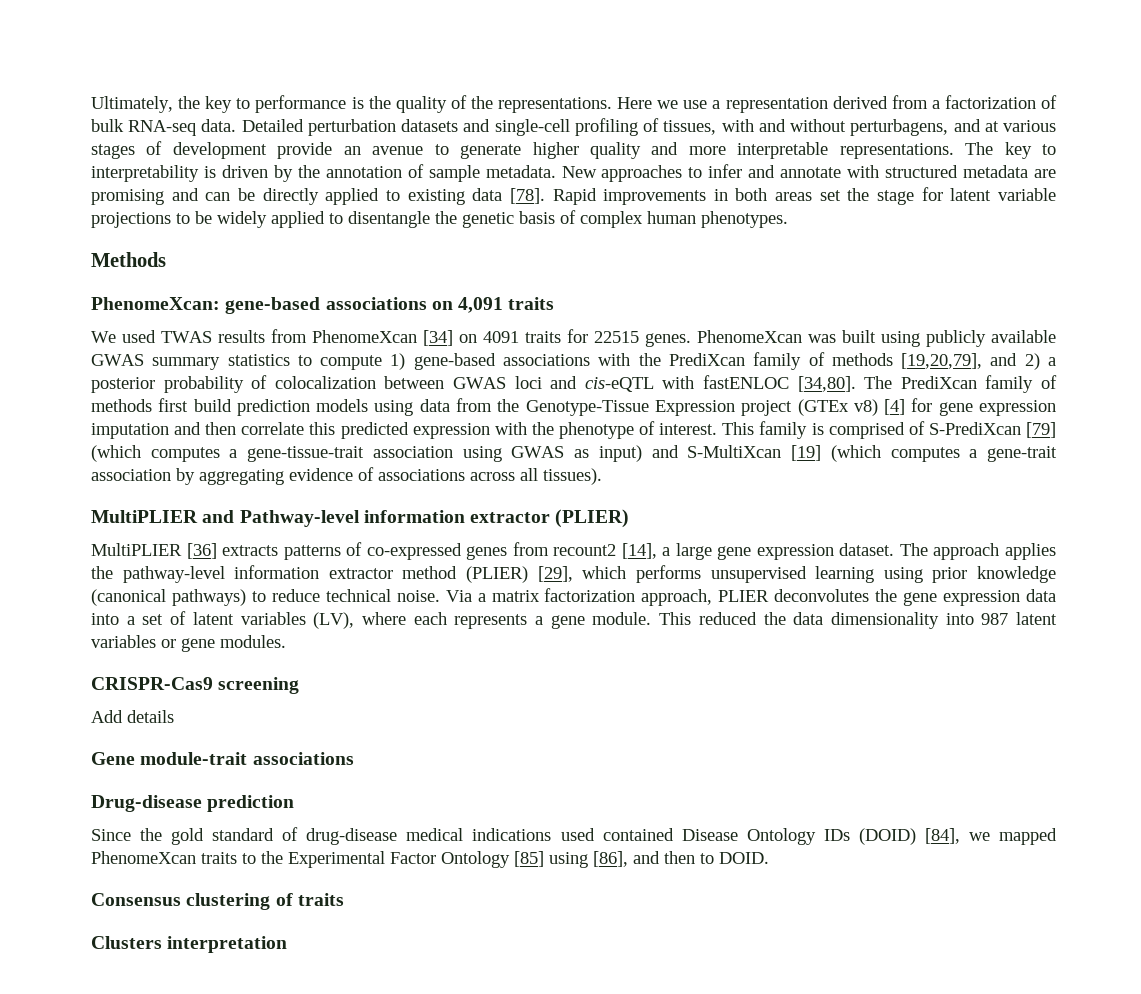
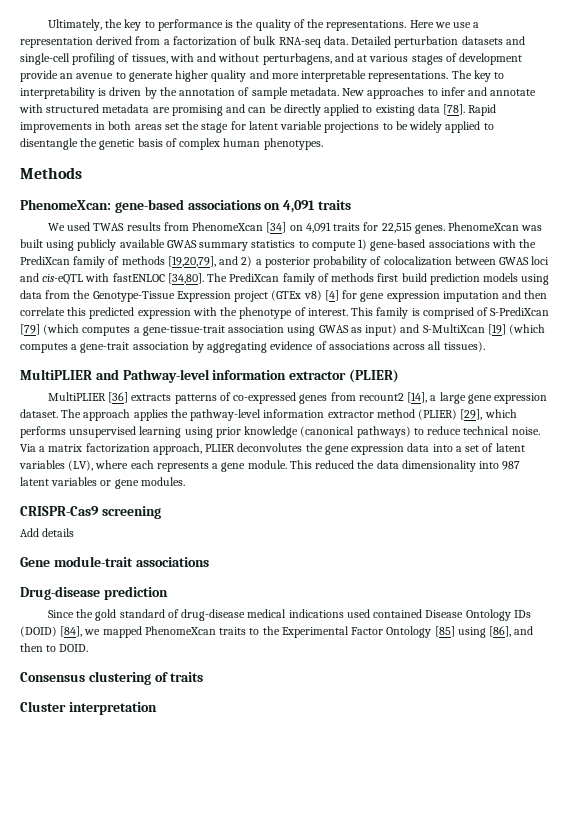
- We used TWAS results from PhenomeXcan [34] on 4091 traits for 22515 genes.
+ We used TWAS results from PhenomeXcan [34] on 4,091 traits for 22,515 genes.
- Clusters interpretation
+ Cluster interpretation

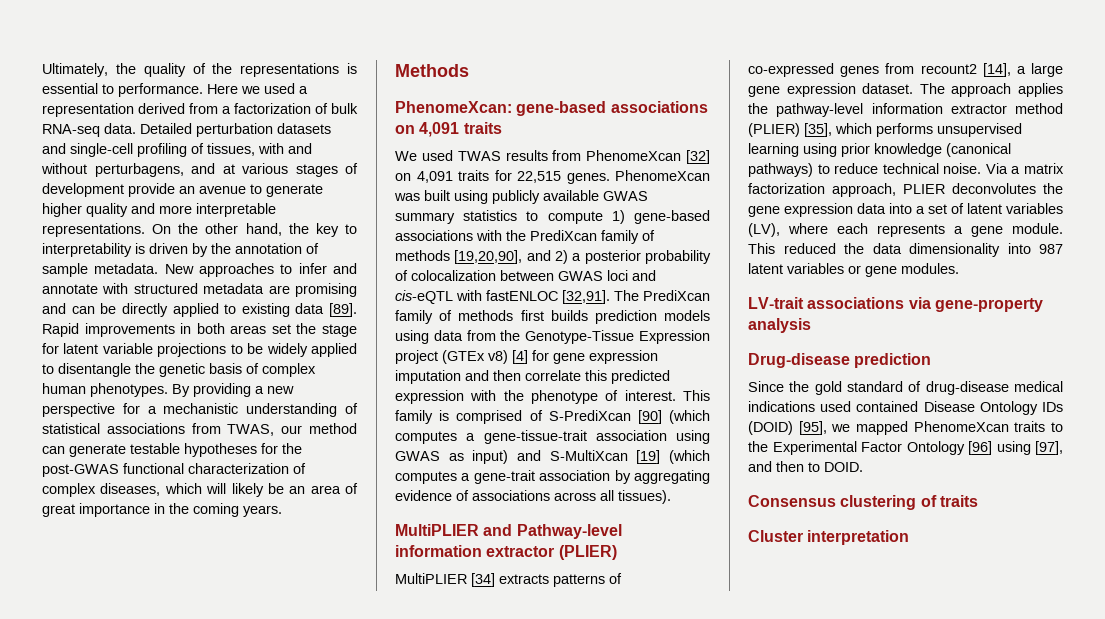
- Ultimately, the key to performance is the quality of the representations.
+ Ultimately, the quality of the representations is essential to performance.
- Here we use a representation derived from a factorization of bulk RNA-seq data.
+ Here we used a representation derived from a factorization of bulk RNA-seq data.
- The key to interpretability is driven by the annotation of sample metadata.
+ On the other hand, the key to interpretability is driven by the annotation of sample metadata.
- New approaches to infer and annotate with structured metadata are promising and can be directly applied to existing data [78].
+ New approaches to infer and annotate with structured metadata are promising and can be directly applied to existing data [89].
+ By providing a new perspective for a mechanistic understanding of statistical associations from TWAS, our method can generate testable hypotheses for the post-GWAS functional characterization of complex diseases, which will likely be an area of great importance in the coming years.
- We used TWAS results from PhenomeXcan [34] on 4,091 traits for 22,515 genes.
+ We used TWAS results from PhenomeXcan [32] on 4,091 traits for 22,515 genes.
- PhenomeXcan was built using publicly available GWAS summary statistics to compute 1) gene-based associations with the PrediXcan family of methods [19,20,79], and 2) a posterior probability of colocalization between GWAS loci and cis-eQTL with fastENLOC [34,80].
+ PhenomeXcan was built using publicly available GWAS summary statistics to compute 1) gene-based associations with the PrediXcan family of methods [19,20,90], and 2) a posterior probability of colocalization between GWAS loci and cis-eQTL with fastENLOC [32,91].
- The PrediXcan family of methods first build prediction models using data from the Genotype-Tissue Expression project (GTEx v8) [4] for gene expression imputation and then correlate this predicted expression with the phenotype of interest.
+ The PrediXcan family of methods first builds prediction models using data from the Genotype-Tissue Expression project (GTEx v8) [4] for gene expression imputation and then correlate this predicted expression with the phenotype of interest.
- This family is comprised of S-PrediXcan [79] (which computes a gene-tissue-trait association using GWAS as input) and S-MultiXcan [19] (which computes a gene-trait association by aggregating evidence of associations across all tissues).
+ This family is comprised of S-PrediXcan [90] (which computes a gene-tissue-trait association using GWAS as input) and S-MultiXcan [19] (which computes a gene-trait association by aggregating evidence of associations across all tissues).
- MultiPLIER [36] extracts patterns of co-expressed genes from recount2 [14], a large gene expression dataset.
+ MultiPLIER [34] extracts patterns of co-expressed genes from recount2 [14], a large gene expression dataset.
- The approach applies the pathway-level information extractor method (PLIER) [29], which performs unsupervised learning using prior knowledge (canonical pathways) to reduce technical noise.
+ The approach applies the pathway-level information extractor method (PLIER) [35], which performs unsupervised learning using prior knowledge (canonical pathways) to reduce technical noise.
- CRISPR-Cas9 screening
- Add details
- Gene module-trait associations
+ LV-trait associations via gene-property analysis
- Since the gold standard of drug-disease medical indications used contained Disease Ontology IDs (DOID) [84], we mapped PhenomeXcan traits to the Experimental Factor Ontology [85] using [86], and then to DOID.
+ Since the gold standard of drug-disease medical indications used contained Disease Ontology IDs (DOID) [95], we mapped PhenomeXcan traits to the Experimental Factor Ontology [96] using [97], and then to DOID.

